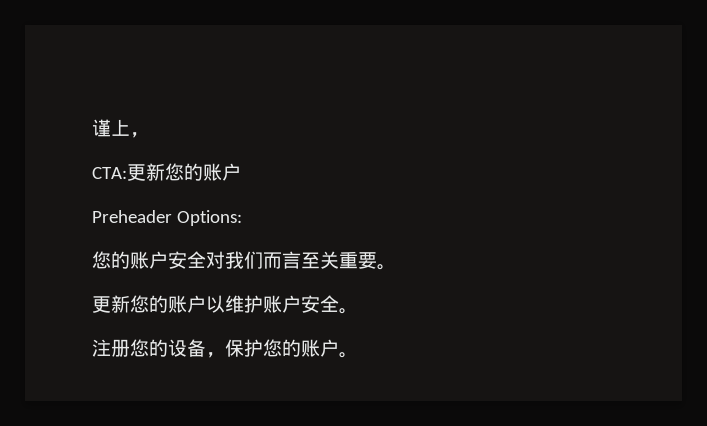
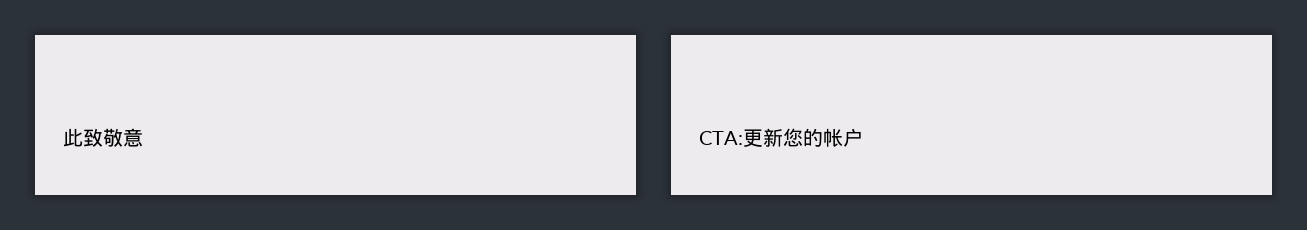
- 谨上，
+ 此致敬意
- CTA:更新您的账户
- Preheader Options:
- 您的账户安全对我们而言至关重要。
- 更新您的账户以维护账户安全。
- 注册您的设备，保护您的账户。
+ CTA:更新您的帐户

